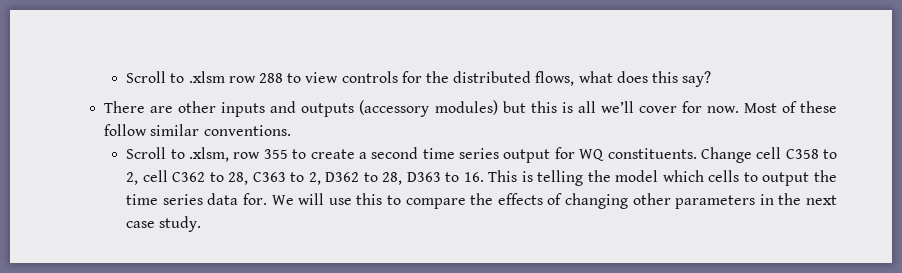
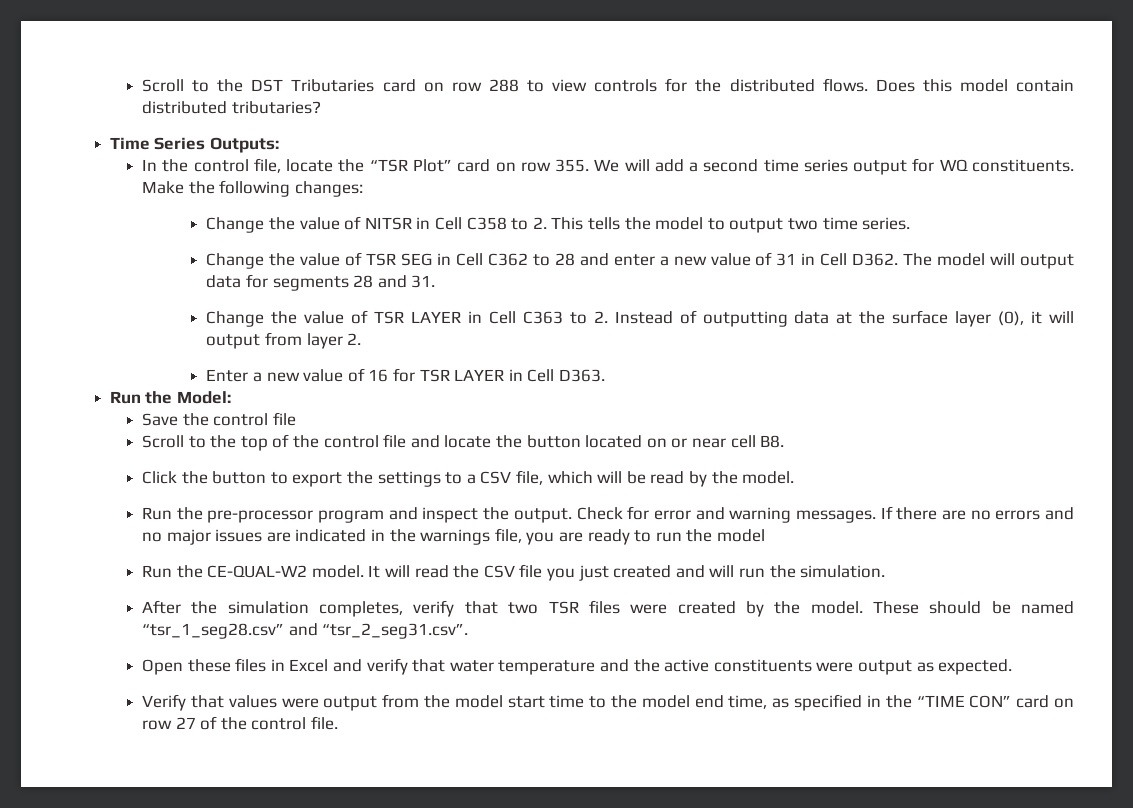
- Scroll to .xlsm row 288 to view controls for the distributed flows, what does this say?
- There are other inputs and outputs (accessory modules) but this is all we’ll cover for now. Most of these follow similar conventions.
- Scroll to .xlsm, row 355 to create a second time series output for WQ constituents.
+ Scroll to the DST Tributaries card on row 288 to view controls for the distributed flows. Does this model contain distributed tributaries?
+ Time Series Outputs:
+ In the control file, locate the “TSR Plot” card on row 355. We will add a second time series output for WQ constituents.
- Change cell C358 to 2, cell C362 to 28, C363 to 2, D362 to 28, D363 to 16. This is telling the model which cells to output the time series data for. We will use this to compare the effects of changing other parameters in the next case study.
+ Make the following changes:
+ Change the value of NITSR in Cell C358 to 2. This tells the model to output two time series.
+ Change the value of TSR SEG in Cell C362 to 28 and enter a new value of 31 in Cell D362. The model will output data for segments 28 and 31.
+ Change the value of TSR LAYER in Cell C363 to 2. Instead of outputting data at the surface layer (0), it will output from layer 2.
+ Enter a new value of 16 for TSR LAYER in Cell D363.
+ Run the Model:
+ Save the control file
+ Scroll to the top of the control file and locate the button located on or near cell B8.
+ Click the button to export the settings to a CSV file, which will be read by the model.
+ Run the pre-processor program and inspect the output. Check for error and warning messages. If there are no errors and no major issues are indicated in the warnings file, you are ready to run the model
+ Run the CE-QUAL-W2 model. It will read the CSV file you just created and will run the simulation.
+ After the simulation completes, verify that two TSR files were created by the model. These should be named “tsr_1_seg28.csv” and “tsr_2_seg31.csv”.
+ Open these files in Excel and verify that water temperature and the active constituents were output as expected.
+ Verify that values were output from the model start time to the model end time, as specified in the “TIME CON” card on row 27 of the control file.

